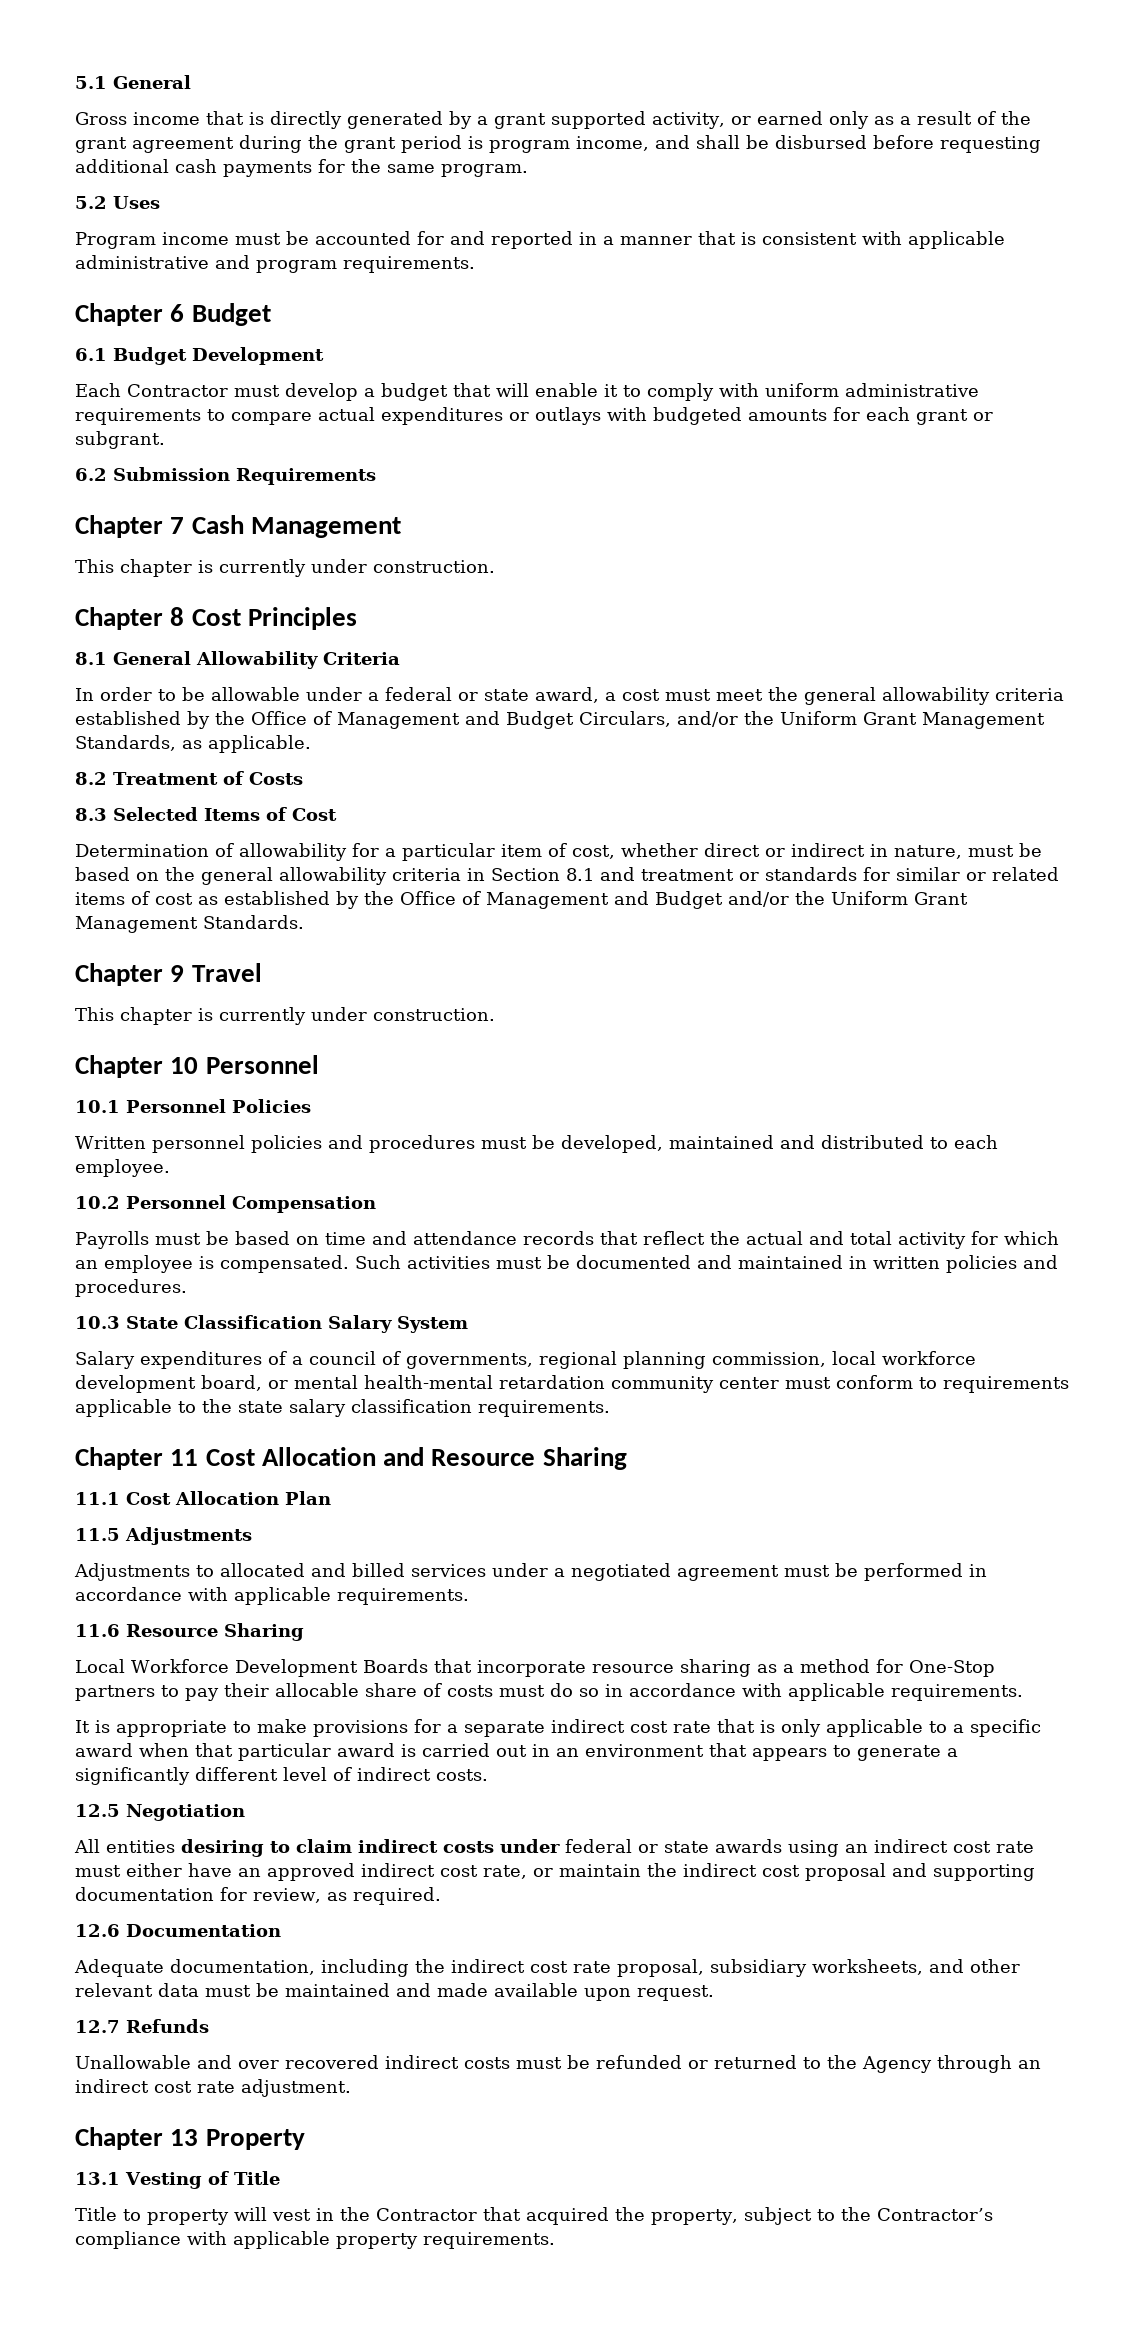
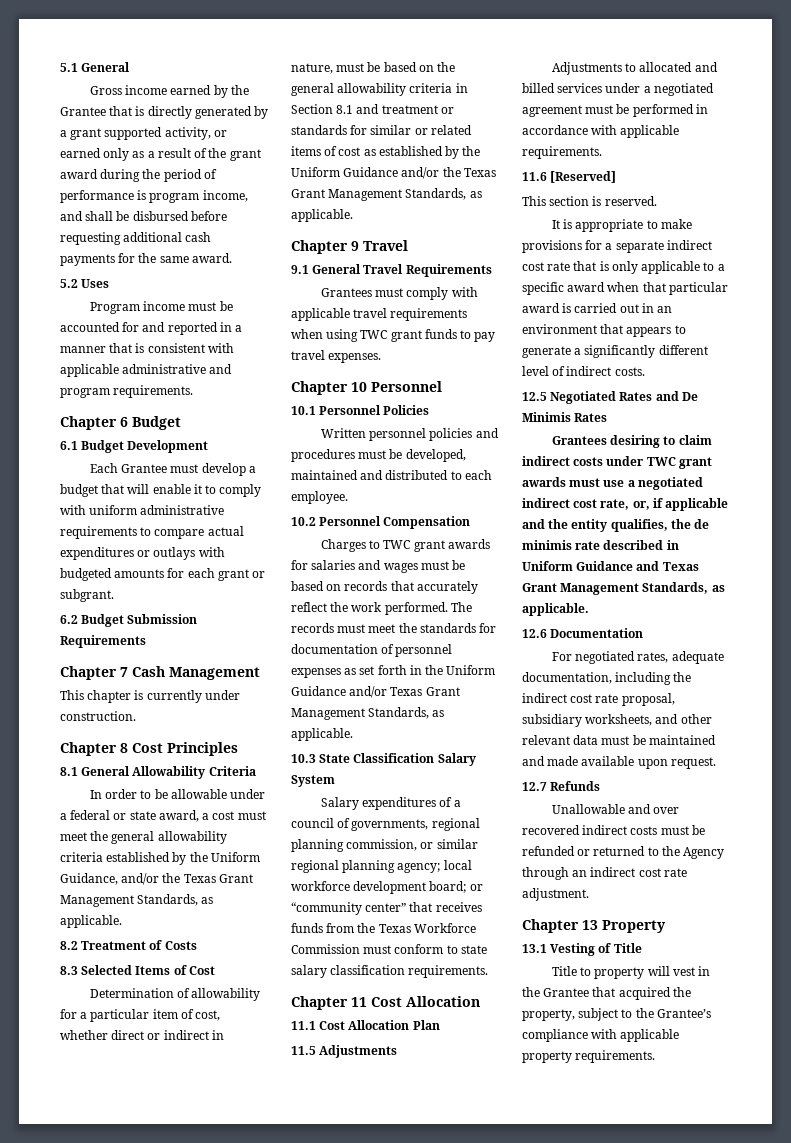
- Gross income that is directly generated by a grant supported activity, or earned only as a result of the grant agreement during the grant period is program income, and shall be disbursed before requesting additional cash payments for the same program.
+ Gross income earned by the Grantee that is directly generated by a grant supported activity, or earned only as a result of the grant award during the period of performance is program income, and shall be disbursed before requesting additional cash payments for the same award.
- Each Contractor must develop a budget that will enable it to comply with uniform administrative requirements to compare actual expenditures or outlays with budgeted amounts for each grant or subgrant.
+ Each Grantee must develop a budget that will enable it to comply with uniform administrative requirements to compare actual expenditures or outlays with budgeted amounts for each grant or subgrant.
- 6.2 Submission Requirements
+ 6.2 Budget Submission Requirements
- In order to be allowable under a federal or state award, a cost must meet the general allowability criteria established by the Office of Management and Budget Circulars, and/or the Uniform Grant Management Standards, as applicable.
+ In order to be allowable under a federal or state award, a cost must meet the general allowability criteria established by the Uniform Guidance, and/or the Texas Grant Management Standards, as applicable.
- Determination of allowability for a particular item of cost, whether direct or indirect in nature, must be based on the general allowability criteria in Section 8.1 and treatment or standards for similar or related items of cost as established by the Office of Management and Budget and/or the Uniform Grant Management Standards.
+ Determination of allowability for a particular item of cost, whether direct or indirect in nature, must be based on the general allowability criteria in Section 8.1 and treatment or standards for similar or related items of cost as established by the Uniform Guidance and/or the Texas Grant Management Standards, as applicable.
  Chapter 9 Travel
- This chapter is currently under construction.
+ 9.1 General Travel Requirements
+ Grantees must comply with applicable travel requirements when using TWC grant funds to pay travel expenses.
- Payrolls must be based on time and attendance records that reflect the actual and total activity for which an employee is compensated. Such activities must be documented and maintained in written policies and procedures.
+ Charges to TWC grant awards for salaries and wages must be based on records that accurately reflect the work performed. The records must meet the standards for documentation of personnel expenses as set forth in the Uniform Guidance and/or Texas Grant Management Standards, as applicable.
- Salary expenditures of a council of governments, regional planning commission, local workforce development board, or mental health-mental retardation community center must conform to requirements applicable to the state salary classification requirements.
+ Salary expenditures of a council of governments, regional planning commission, or similar regional planning agency; local workforce development board; or “community center” that receives funds from the Texas Workforce Commission must conform to state salary classification requirements.
- Chapter 11 Cost Allocation and Resource Sharing
+ Chapter 11 Cost Allocation
- 11.6 Resource Sharing
- Local Workforce Development Boards that incorporate resource sharing as a method for One-Stop partners to pay their allocable share of costs must do so in accordance with applicable requirements.
+ 11.6 [Reserved]
+ This section is reserved.
- 12.5 Negotiation
- All entities desiring to claim indirect costs under federal or state awards using an indirect cost rate must either have an approved indirect cost rate, or maintain the indirect cost proposal and supporting documentation for review, as required.
+ 12.5 Negotiated Rates and De Minimis Rates
+ Grantees desiring to claim indirect costs under TWC grant awards must use a negotiated indirect cost rate, or, if applicable and the entity qualifies, the de minimis rate described in Uniform Guidance and Texas Grant Management Standards, as applicable.
  12.6 Documentation
- Adequate documentation, including the indirect cost rate proposal, subsidiary worksheets, and other relevant data must be maintained and made available upon request.
+ For negotiated rates, adequate documentation, including the indirect cost rate proposal, subsidiary worksheets, and other relevant data must be maintained and made available upon request.
- Title to property will vest in the Contractor that acquired the property, subject to the Contractor’s compliance with applicable property requirements.
+ Title to property will vest in the Grantee that acquired the property, subject to the Grantee’s compliance with applicable property requirements.

